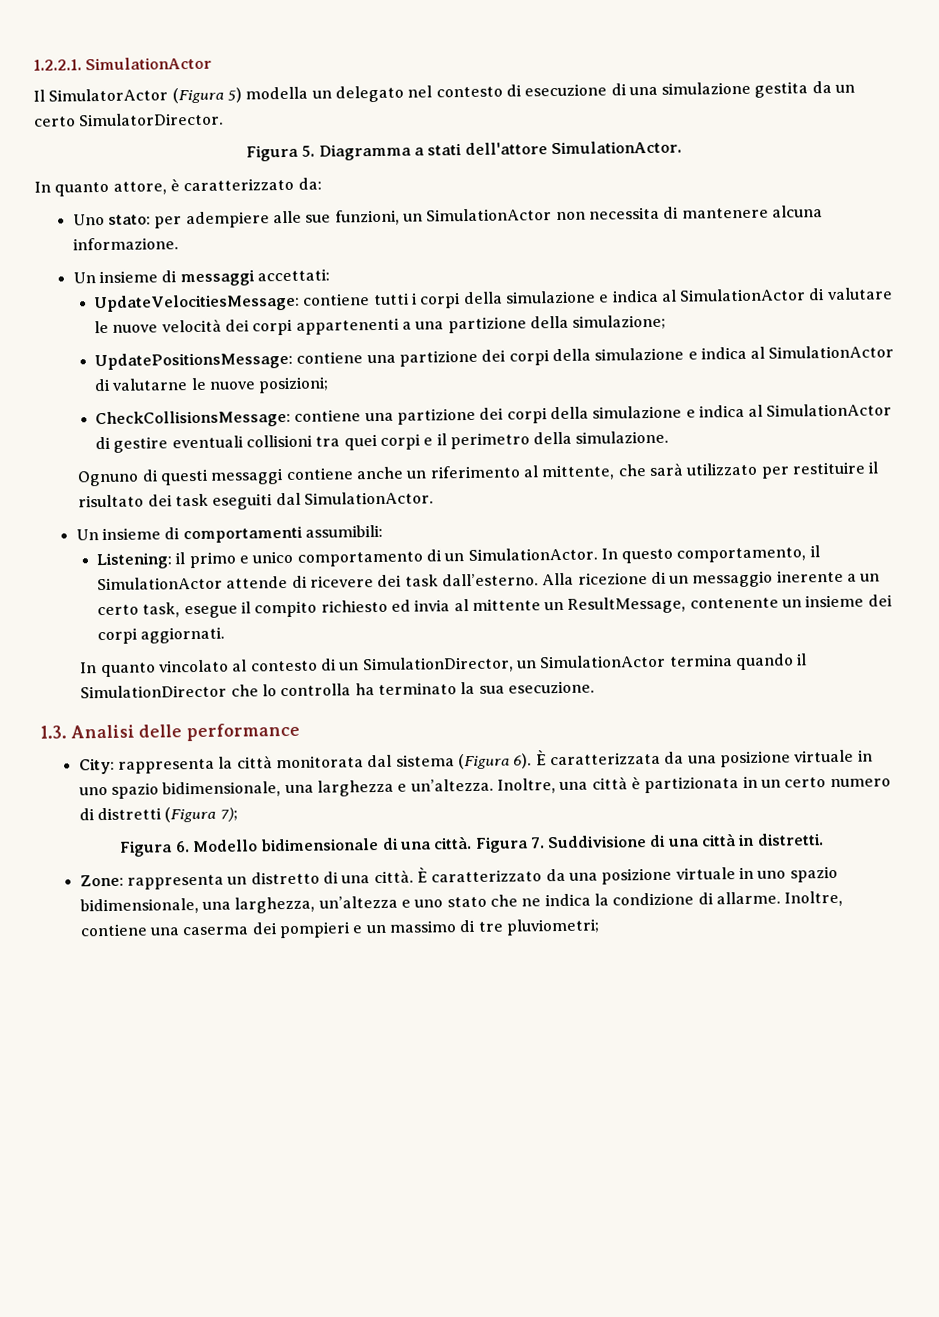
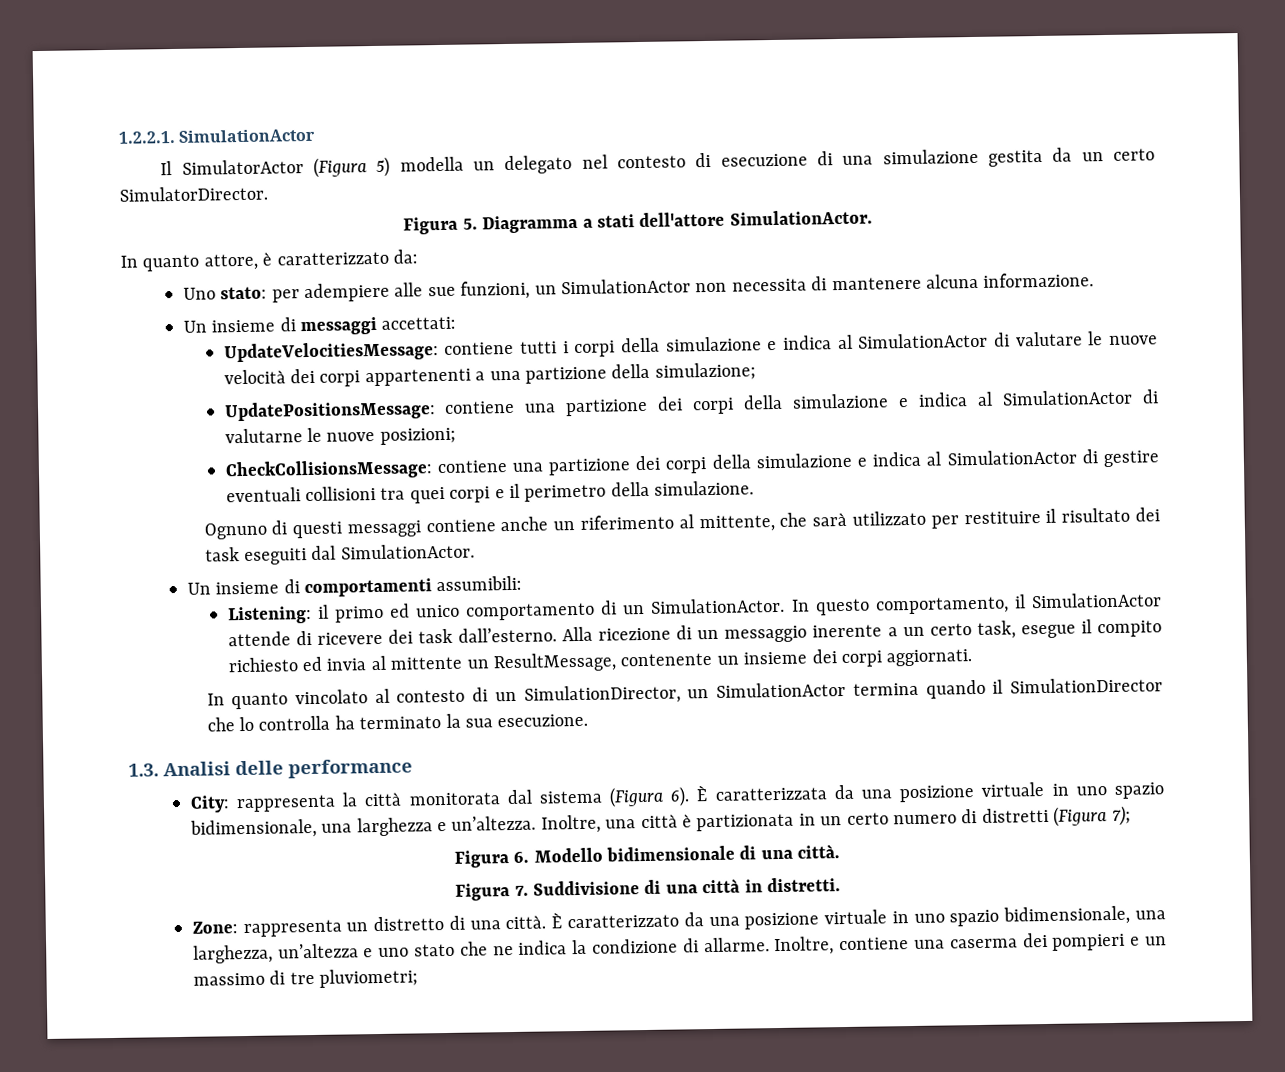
- Listening: il primo e unico comportamento di un SimulationActor.
+ Listening: il primo ed unico comportamento di un SimulationActor.
- Figura 6. Modello bidimensionale di una città. Figura 7. Suddivisione di una città in distretti.
+ Figura 6. Modello bidimensionale di una città.
+ Figura 7. Suddivisione di una città in distretti.

